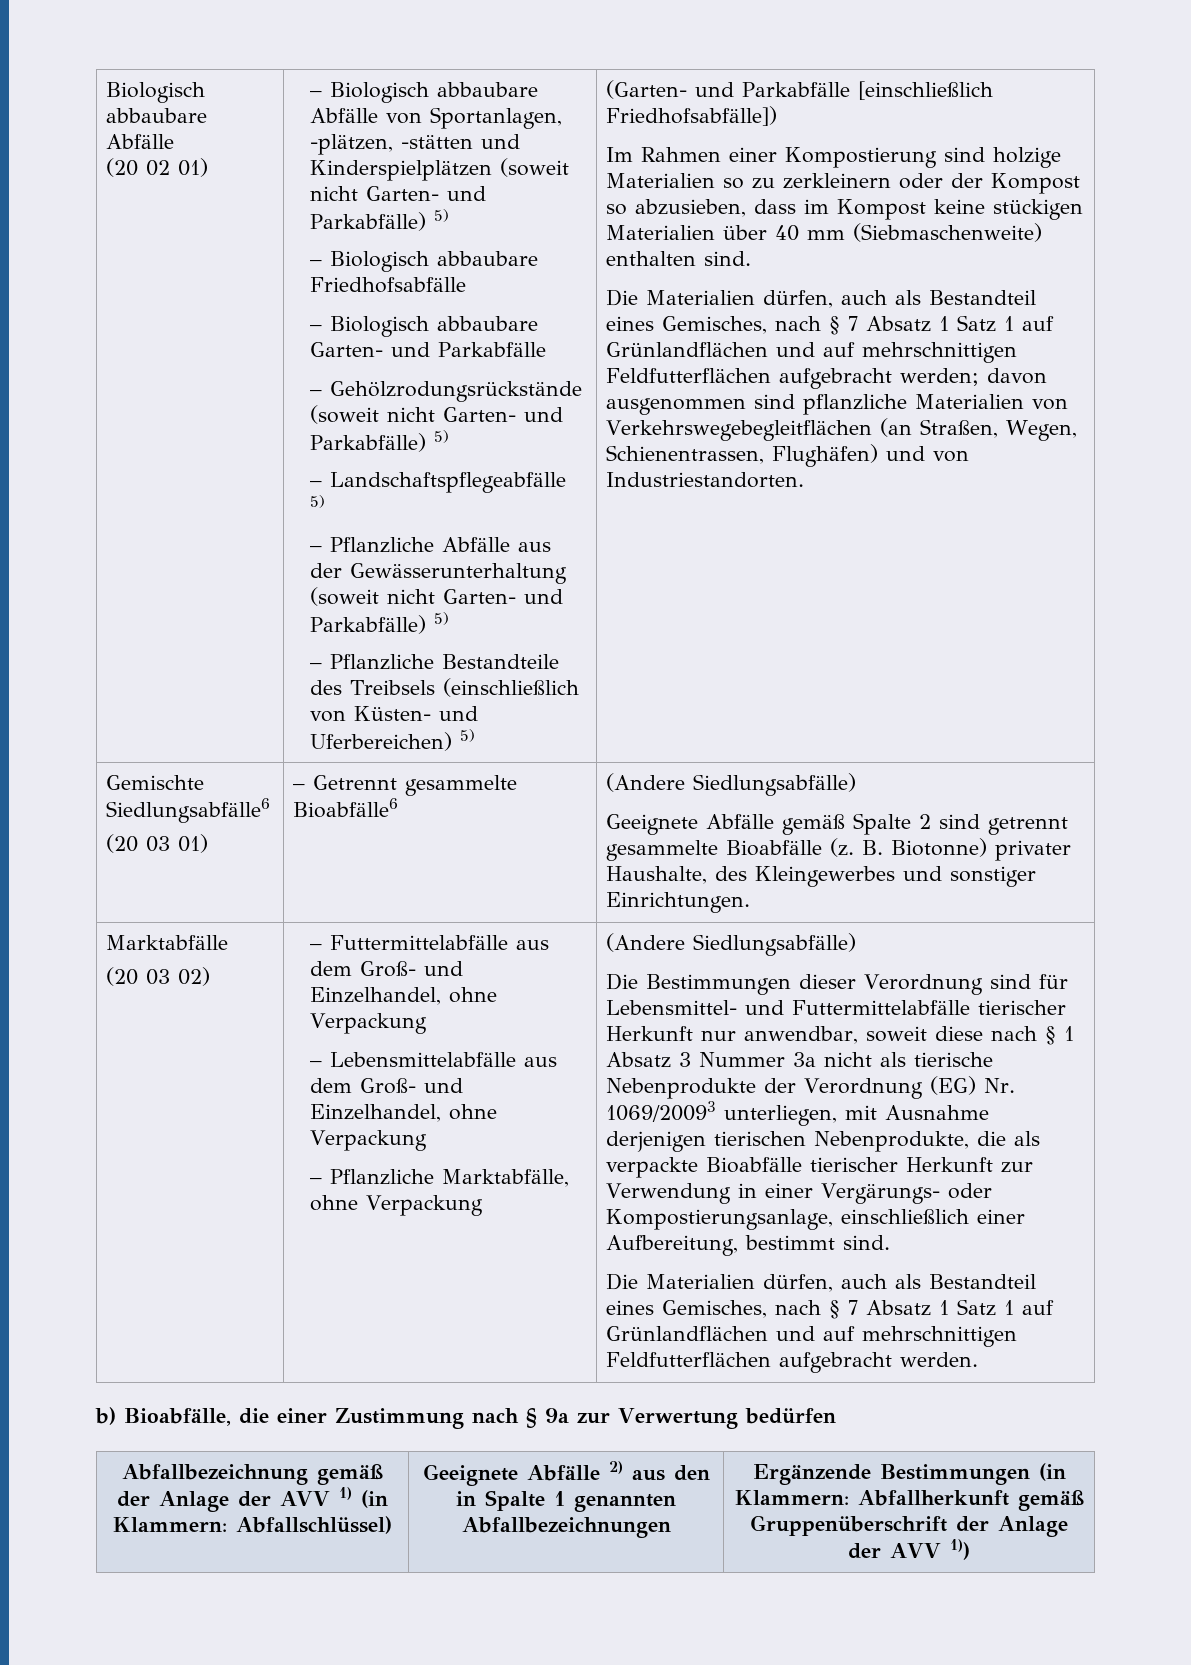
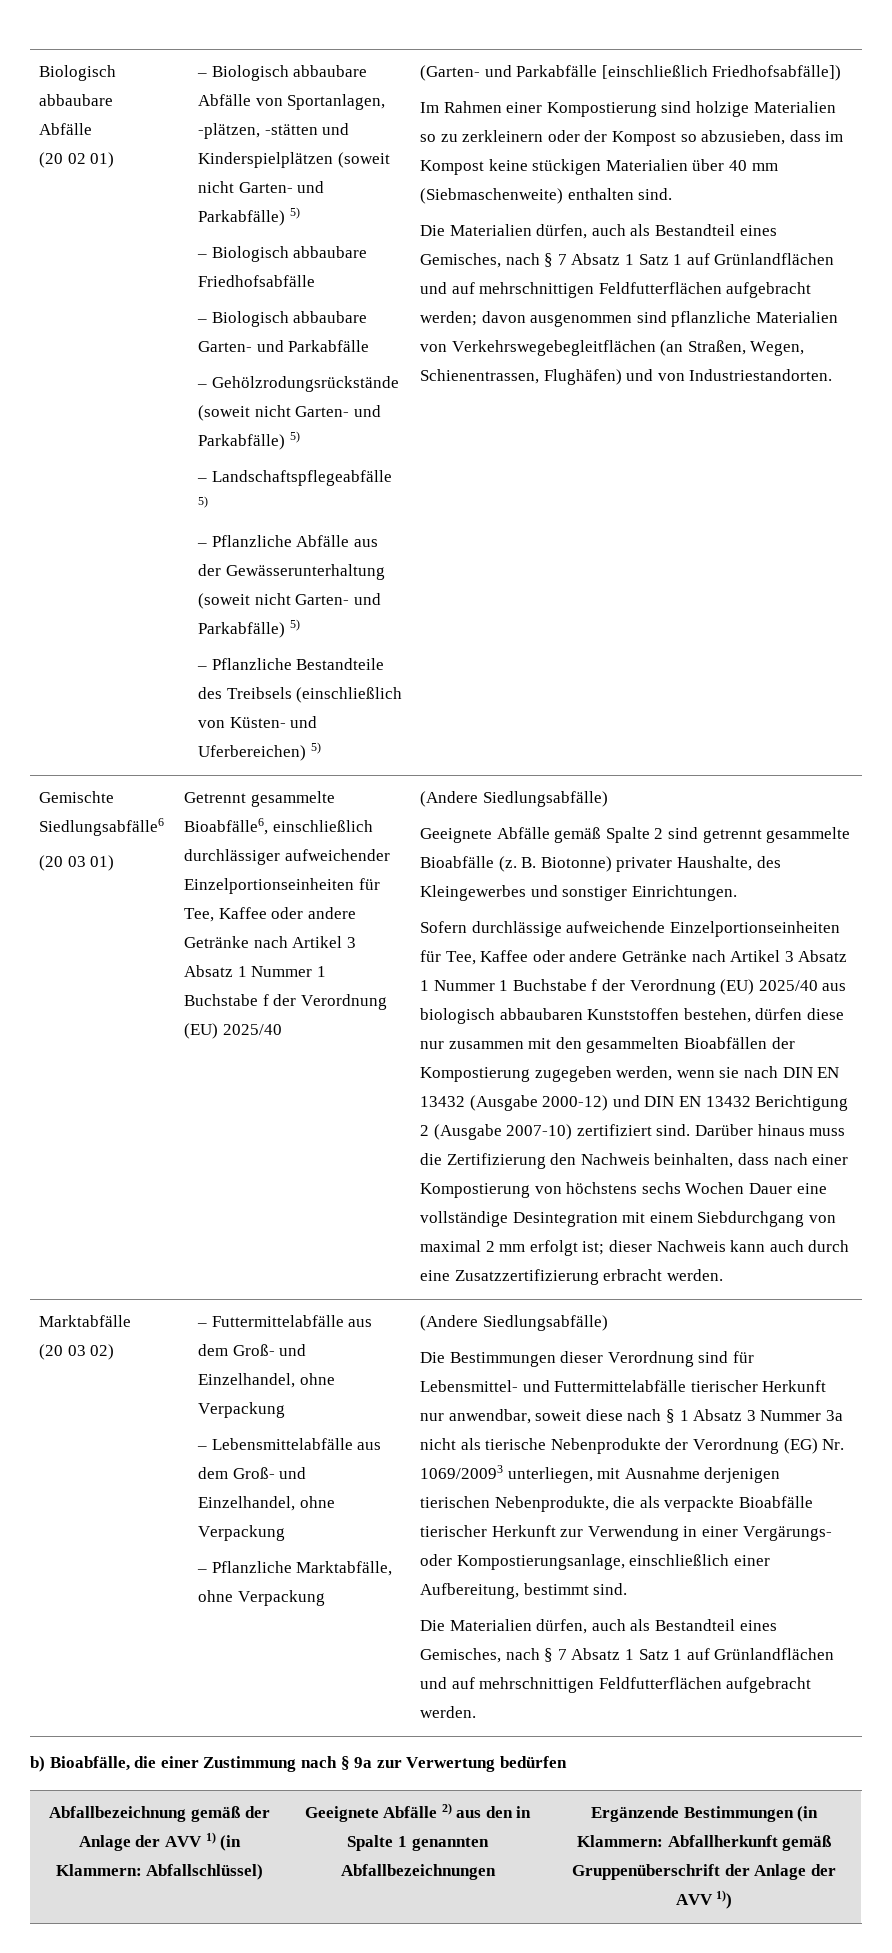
- – Getrennt gesammelte Bioabfälle6
+ Getrennt gesammelte Bioabfälle6, einschließlich durchlässiger aufweichender Einzelportionseinheiten für Tee, Kaffee oder andere Getränke nach Artikel 3 Absatz 1 Nummer 1 Buchstabe f der Verordnung (EU) 2025/40
+ Sofern durchlässige aufweichende Einzelportionseinheiten für Tee, Kaffee oder andere Getränke nach Artikel 3 Absatz 1 Nummer 1 Buchstabe f der Verordnung (EU) 2025/40 aus biologisch abbaubaren Kunststoffen bestehen, dürfen diese nur zusammen mit den gesammelten Bioabfällen der Kompostierung zugegeben werden, wenn sie nach DIN EN 13432 (Ausgabe 2000-12) und DIN EN 13432 Berichtigung 2 (Ausgabe 2007-10) zertifiziert sind. Darüber hinaus muss die Zertifizierung den Nachweis beinhalten, dass nach einer Kompostierung von höchstens sechs Wochen Dauer eine vollständige Desintegration mit einem Siebdurchgang von maximal 2 mm erfolgt ist; dieser Nachweis kann auch durch eine Zusatzzertifizierung erbracht werden.

